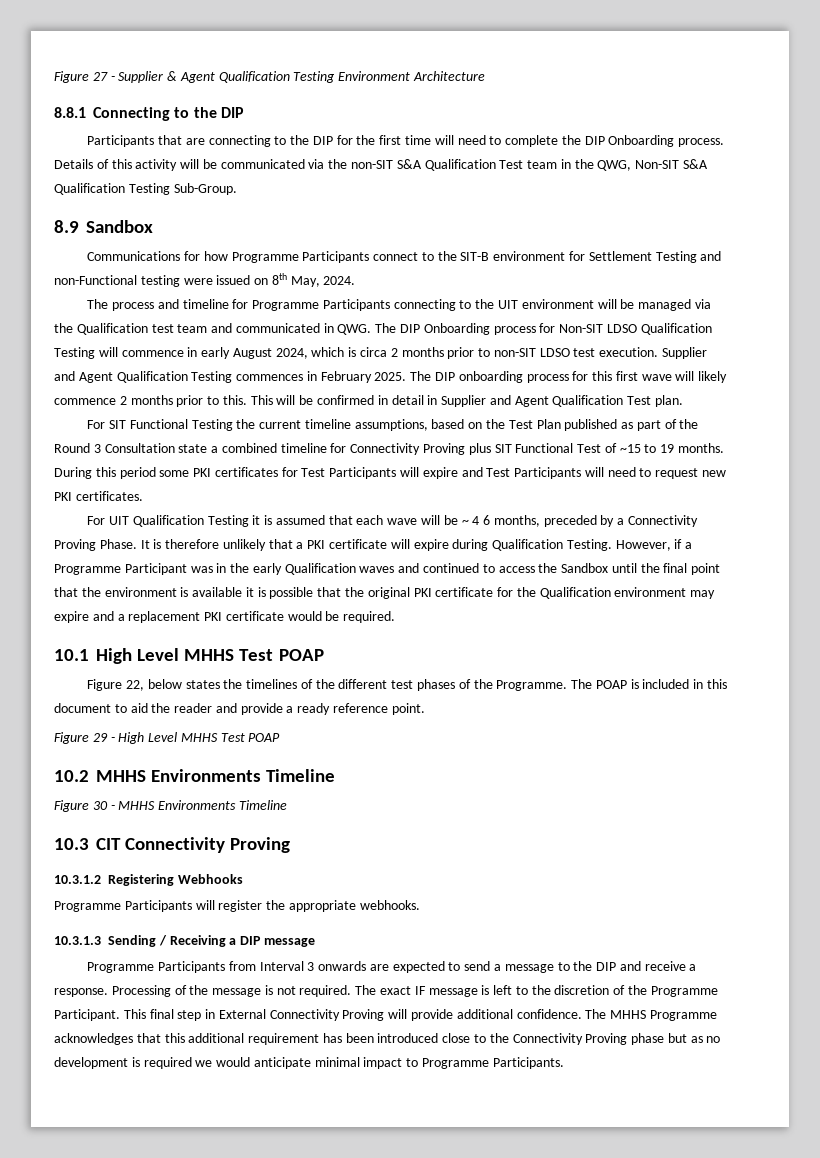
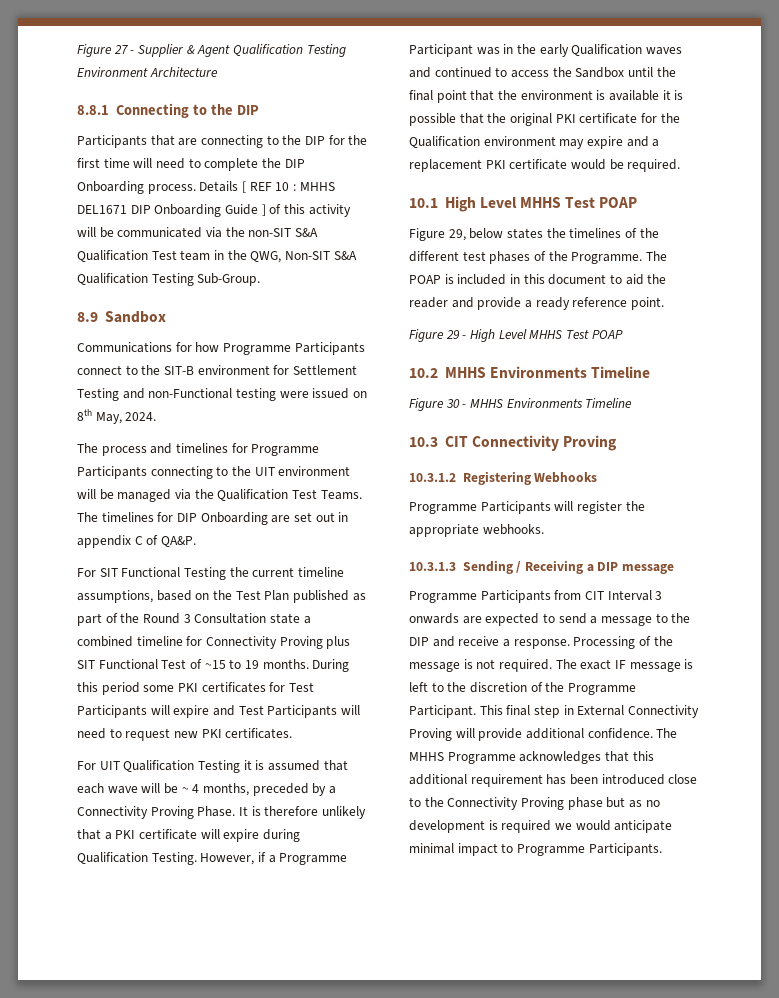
- Details of this activity will be communicated via the non-SIT S&A Qualification Test team in the QWG, Non-SIT S&A Qualification Testing Sub-Group.
+ Details [ REF 10 : MHHS DEL1671 DIP Onboarding Guide ] of this activity will be communicated via the non-SIT S&A Qualification Test team in the QWG, Non-SIT S&A Qualification Testing Sub-Group.
- The process and timeline for Programme Participants connecting to the UIT environment will be managed via the Qualification test team and communicated in QWG. The DIP Onboarding process for Non-SIT LDSO Qualification Testing will commence in early August 2024, which is circa 2 months prior to non-SIT LDSO test execution. Supplier and Agent Qualification Testing commences in February 2025. The DIP onboarding process for this first wave will likely commence 2 months prior to this. This will be confirmed in detail in Supplier and Agent Qualification Test plan.
+ The process and timelines for Programme Participants connecting to the UIT environment will be managed via the Qualification Test Teams. The timelines for DIP Onboarding are set out in appendix C of QA&P.
- For UIT Qualification Testing it is assumed that each wave will be ~ 4 6 months, preceded by a Connectivity Proving Phase.
+ For UIT Qualification Testing it is assumed that each wave will be ~ 4 months, preceded by a Connectivity Proving Phase.
- Figure 22, below states the timelines of the different test phases of the Programme.
+ Figure 29, below states the timelines of the different test phases of the Programme.
- Programme Participants from Interval 3 onwards are expected to send a message to the DIP and receive a response.
+ Programme Participants from CIT Interval 3 onwards are expected to send a message to the DIP and receive a response.

